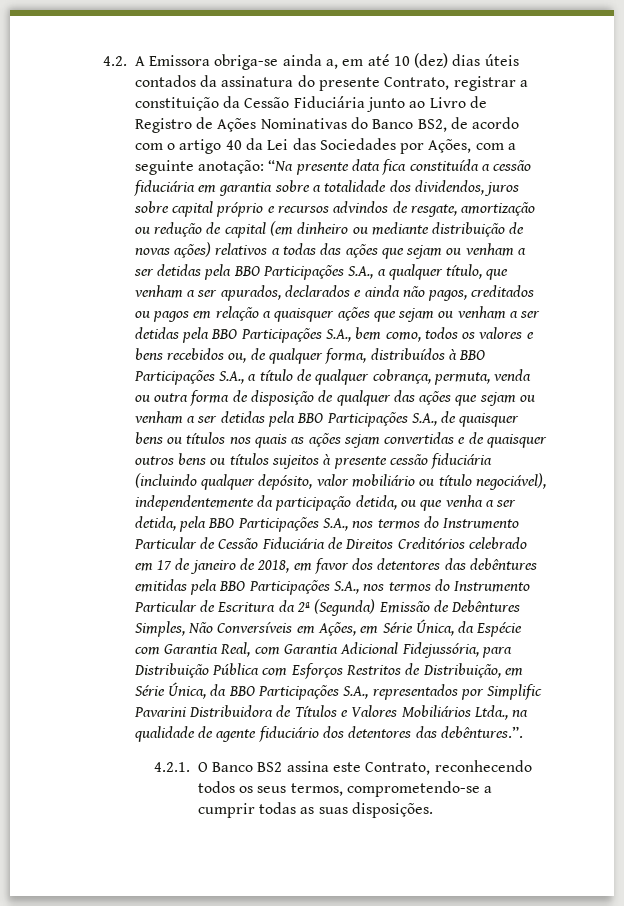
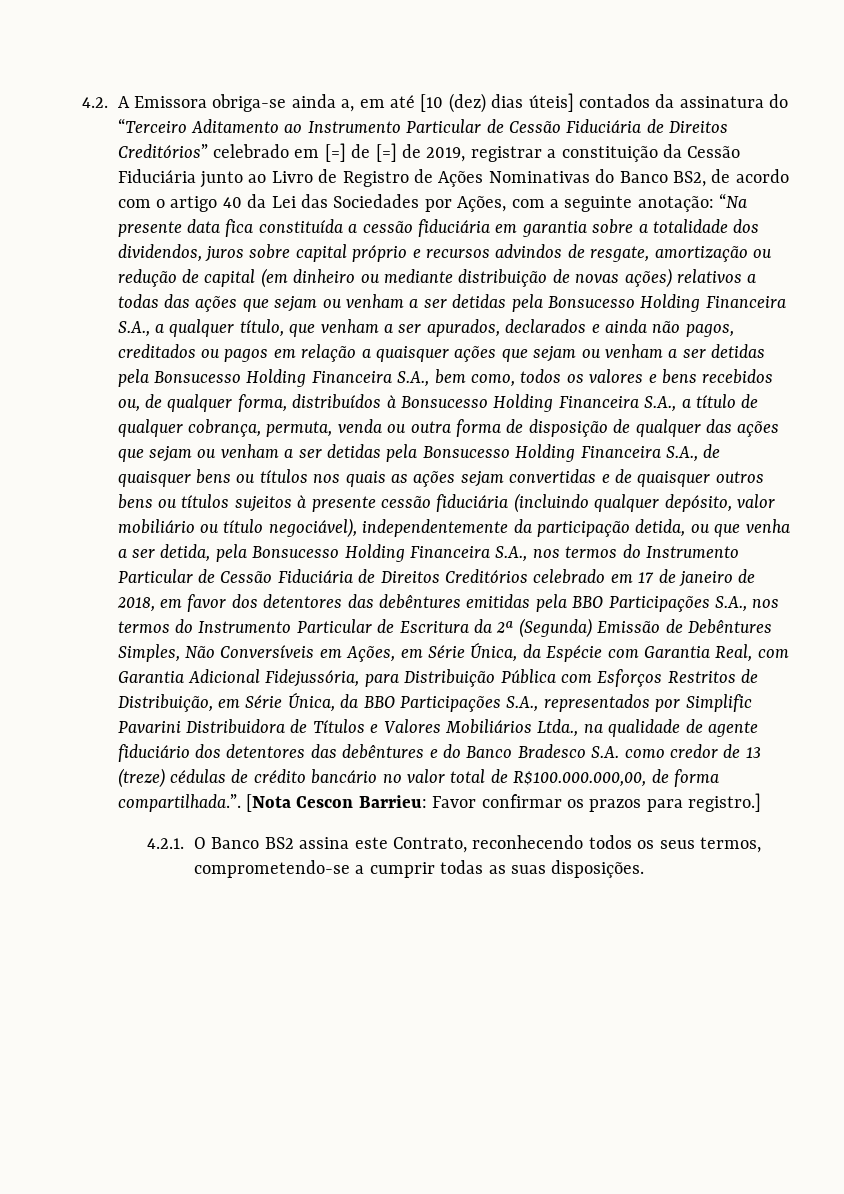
- 4.2. A Emissora obriga-se ainda a, em até 10 (dez) dias úteis contados da assinatura do presente Contrato, registrar a constituição da Cessão Fiduciária junto ao Livro de Registro de Ações Nominativas do Banco BS2, de acordo com o artigo 40 da Lei das Sociedades por Ações, com a seguinte anotação:
+ 4.2. A Emissora obriga-se ainda a, em até [10 (dez) dias úteis] contados da assinatura do “Terceiro Aditamento ao Instrumento Particular de Cessão Fiduciária de Direitos Creditórios” celebrado em [=] de [=] de 2019, registrar a constituição da Cessão Fiduciária junto ao Livro de Registro de Ações Nominativas do Banco BS2, de acordo com o artigo 40 da Lei das Sociedades por Ações, com a seguinte anotação:
- “Na presente data fica constituída a cessão fiduciária em garantia sobre a totalidade dos dividendos, juros sobre capital próprio e recursos advindos de resgate, amortização ou redução de capital (em dinheiro ou mediante distribuição de novas ações) relativos a todas das ações que sejam ou venham a ser detidas pela BBO Participações S.A., a qualquer título, que venham a ser apurados, declarados e ainda não pagos, creditados ou pagos em relação a quaisquer ações que sejam ou venham a ser detidas pela BBO Participações S.A., bem como, todos os valores e bens recebidos ou, de qualquer forma, distribuídos à BBO Participações S.A., a título de qualquer cobrança, permuta, venda ou outra forma de disposição de qualquer das ações que sejam ou venham a ser detidas pela BBO Participações S.A., de quaisquer bens ou títulos nos quais as ações sejam convertidas e de quaisquer outros bens ou títulos sujeitos à presente cessão fiduciária (incluindo qualquer depósito, valor mobiliário ou título negociável), independentemente da participação detida, ou que venha a ser detida, pela BBO Participações S.A., nos termos do Instrumento Particular de Cessão Fiduciária de Direitos Creditórios celebrado em 17 de janeiro de 2018, em favor dos detentores das debêntures emitidas pela BBO Participações S.A., nos termos do Instrumento Particular de Escritura da 2ª (Segunda) Emissão de Debêntures Simples, Não Conversíveis em Ações, em Série Única, da Espécie com Garantia Real, com Garantia Adicional Fidejussória, para Distribuição Pública com Esforços Restritos de Distribuição, em Série Única, da BBO Participações S.A., representados por Simplific Pavarini Distribuidora de Títulos e Valores Mobiliários Ltda., na qualidade de agente fiduciário dos detentores das debêntures.”.
+ “Na presente data fica constituída a cessão fiduciária em garantia sobre a totalidade dos dividendos, juros sobre capital próprio e recursos advindos de resgate, amortização ou redução de capital (em dinheiro ou mediante distribuição de novas ações) relativos a todas das ações que sejam ou venham a ser detidas pela Bonsucesso Holding Financeira S.A., a qualquer título, que venham a ser apurados, declarados e ainda não pagos, creditados ou pagos em relação a quaisquer ações que sejam ou venham a ser detidas pela Bonsucesso Holding Financeira S.A., bem como, todos os valores e bens recebidos ou, de qualquer forma, distribuídos à Bonsucesso Holding Financeira S.A., a título de qualquer cobrança, permuta, venda ou outra forma de disposição de qualquer das ações que sejam ou venham a ser detidas pela Bonsucesso Holding Financeira S.A., de quaisquer bens ou títulos nos quais as ações sejam convertidas e de quaisquer outros bens ou títulos sujeitos à presente cessão fiduciária (incluindo qualquer depósito, valor mobiliário ou título negociável), independentemente da participação detida, ou que venha a ser detida, pela Bonsucesso Holding Financeira S.A., nos termos do Instrumento Particular de Cessão Fiduciária de Direitos Creditórios celebrado em 17 de janeiro de 2018, em favor dos detentores das debêntures emitidas pela BBO Participações S.A., nos termos do Instrumento Particular de Escritura da 2ª (Segunda) Emissão de Debêntures Simples, Não Conversíveis em Ações, em Série Única, da Espécie com Garantia Real, com Garantia Adicional Fidejussória, para Distribuição Pública com Esforços Restritos de Distribuição, em Série Única, da BBO Participações S.A., representados por Simplific Pavarini Distribuidora de Títulos e Valores Mobiliários Ltda., na qualidade de agente fiduciário dos detentores das debêntures e do Banco Bradesco S.A. como credor de 13 (treze) cédulas de crédito bancário no valor total de R$100.000.000,00, de forma compartilhada.”. [Nota Cescon Barrieu: Favor confirmar os prazos para registro.]

